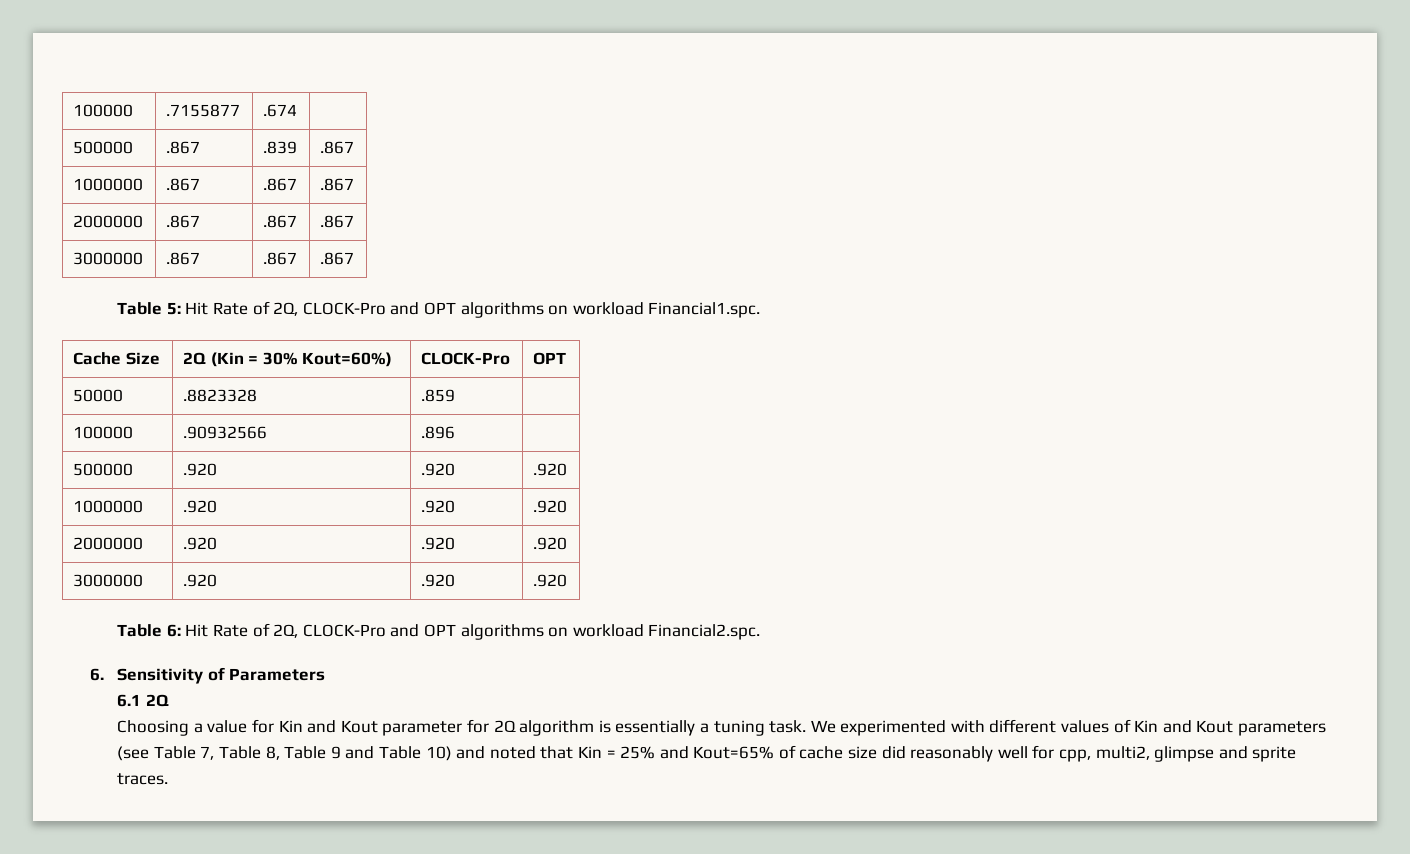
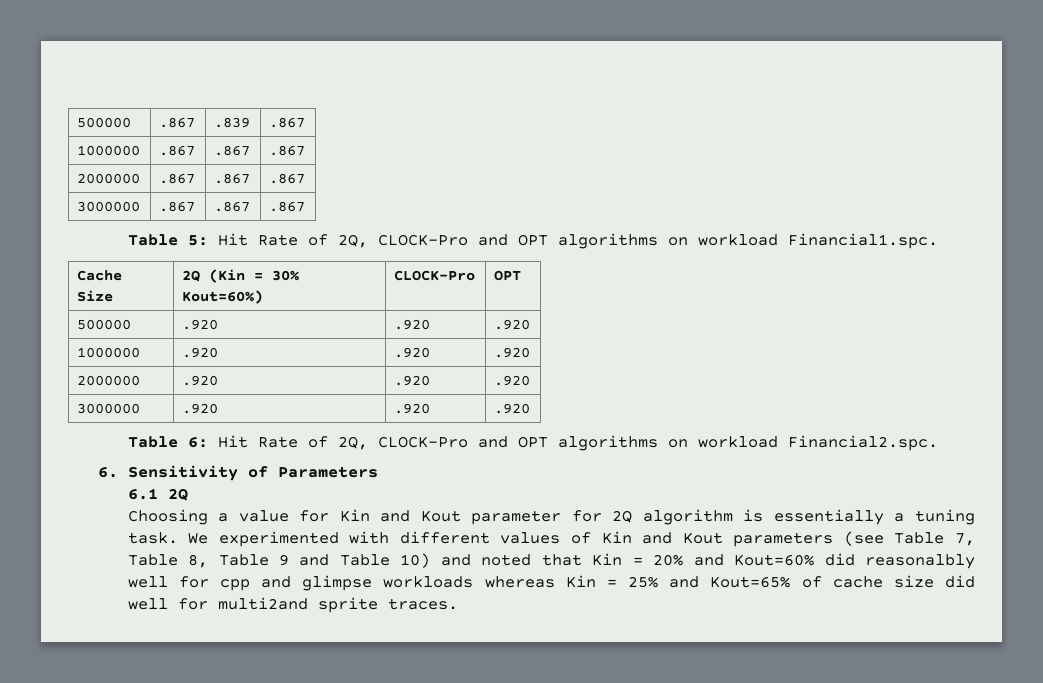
- 100000 | .7155877 | .674 |
- 50000 | .8823328 | .859 |
- 100000 | .90932566 | .896 |
- We experimented with different values of Kin and Kout parameters (see Table 7, Table 8, Table 9 and Table 10) and noted that Kin = 25% and Kout=65% of cache size did reasonably well for cpp, multi2, glimpse and sprite traces.
+ We experimented with different values of Kin and Kout parameters (see Table 7, Table 8, Table 9 and Table 10) and noted that Kin = 20% and Kout=60% did reasonalbly well for cpp and glimpse workloads whereas Kin = 25% and Kout=65% of cache size did well for multi2and sprite traces.

